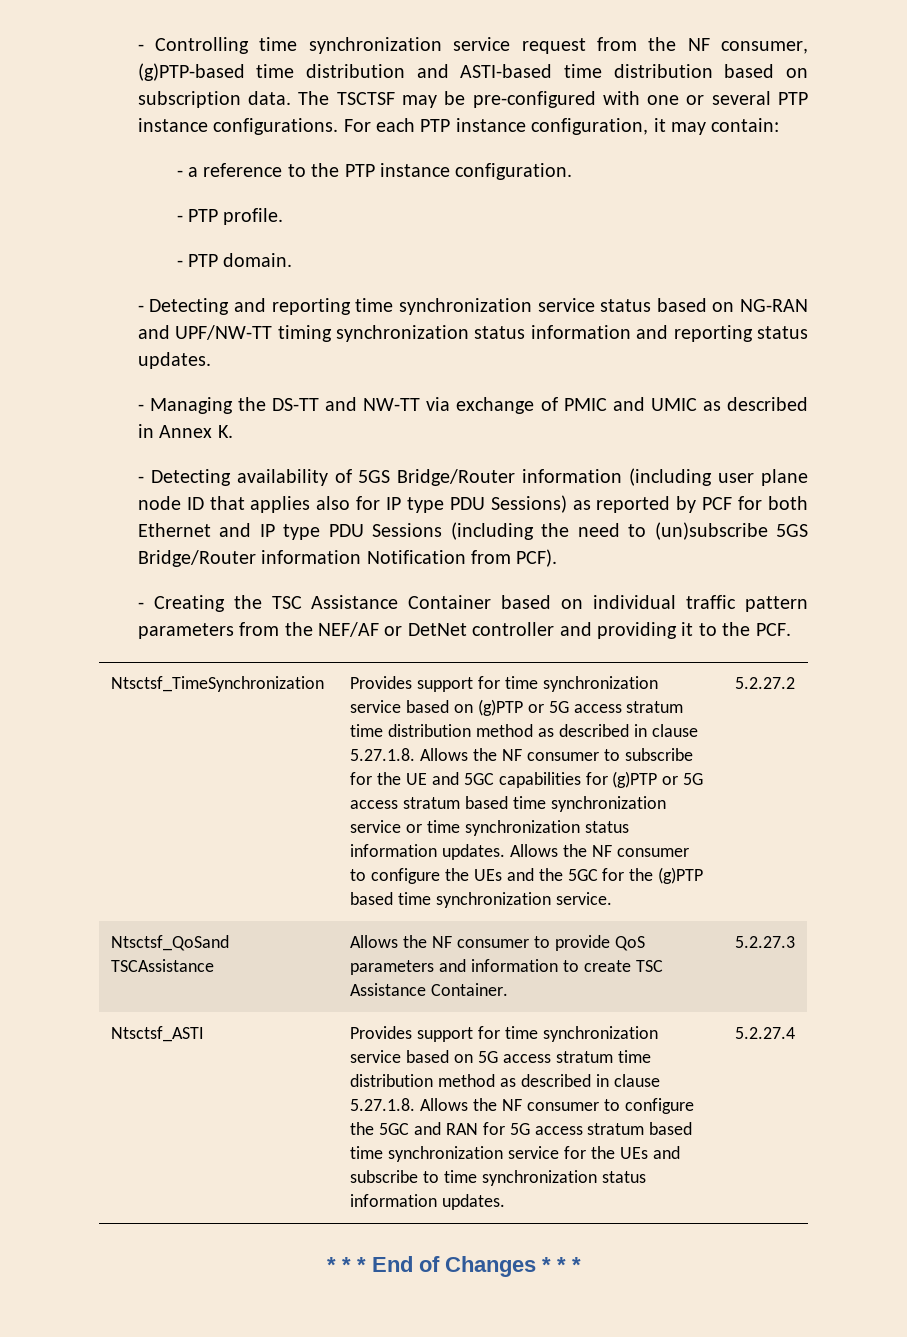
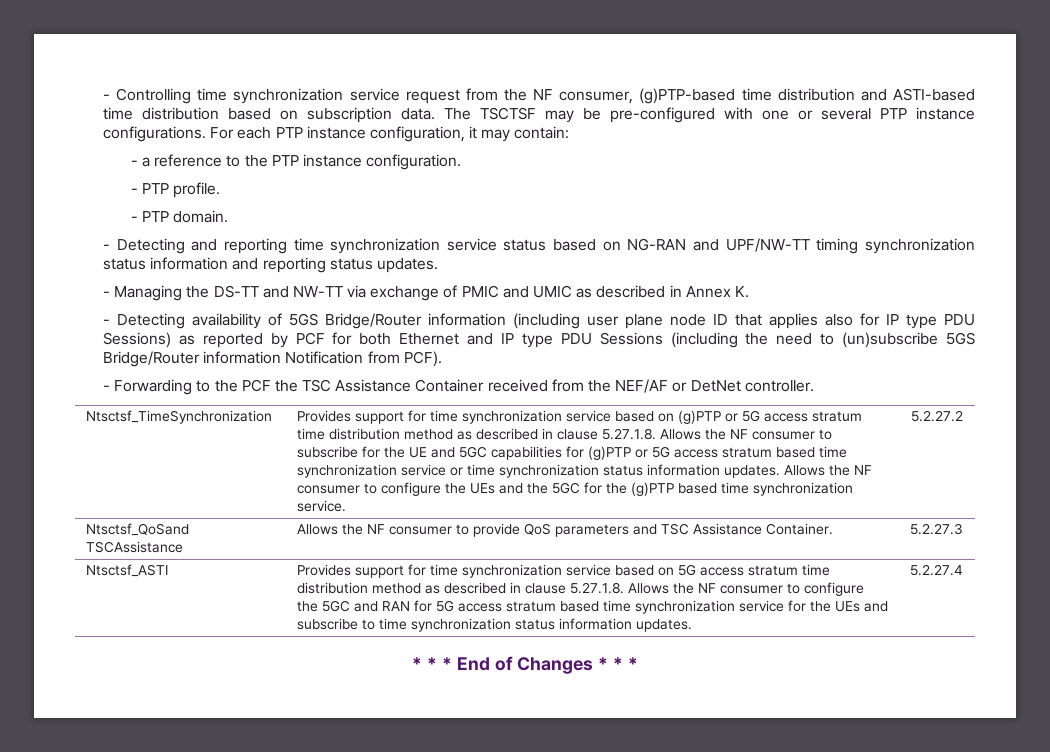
- - Creating the TSC Assistance Container based on individual traffic pattern parameters from the NEF/AF or DetNet controller and providing it to the PCF.
+ - Forwarding to the PCF the TSC Assistance Container received from the NEF/AF or DetNet controller.
- Ntsctsf_QoSand TSCAssistance | Allows the NF consumer to provide QoS parameters and information to create TSC Assistance Container. | 5.2.27.3
+ Ntsctsf_QoSand TSCAssistance | Allows the NF consumer to provide QoS parameters and TSC Assistance Container. | 5.2.27.3

